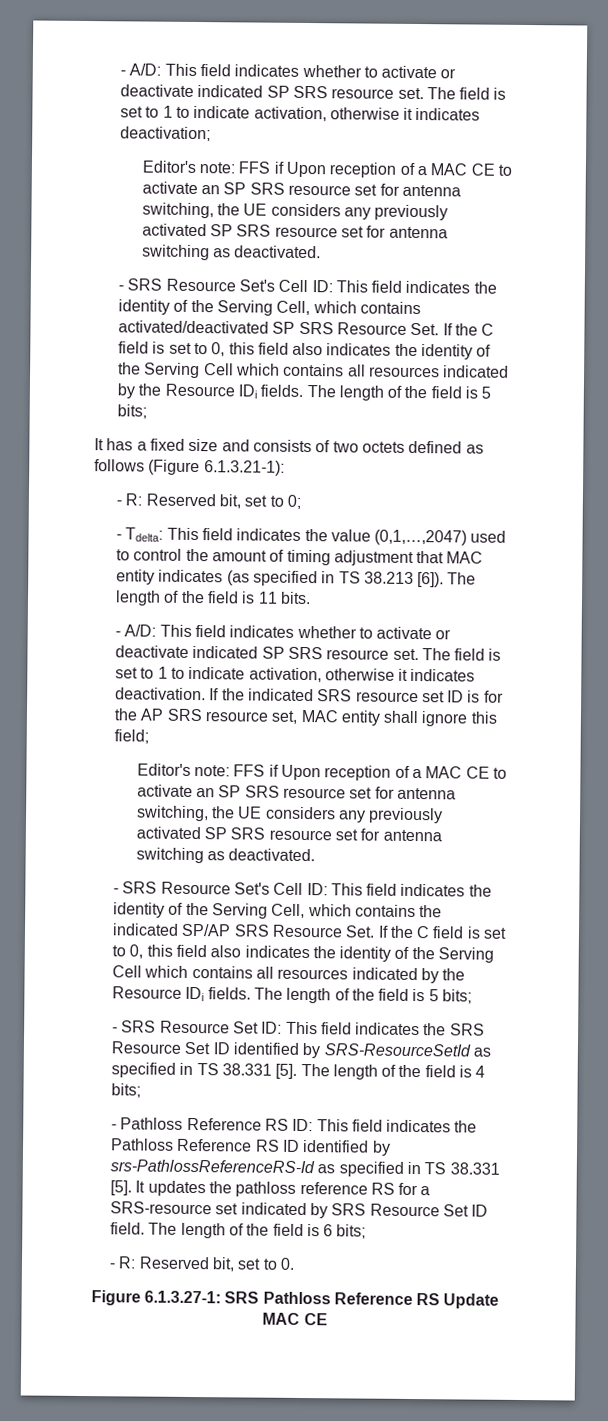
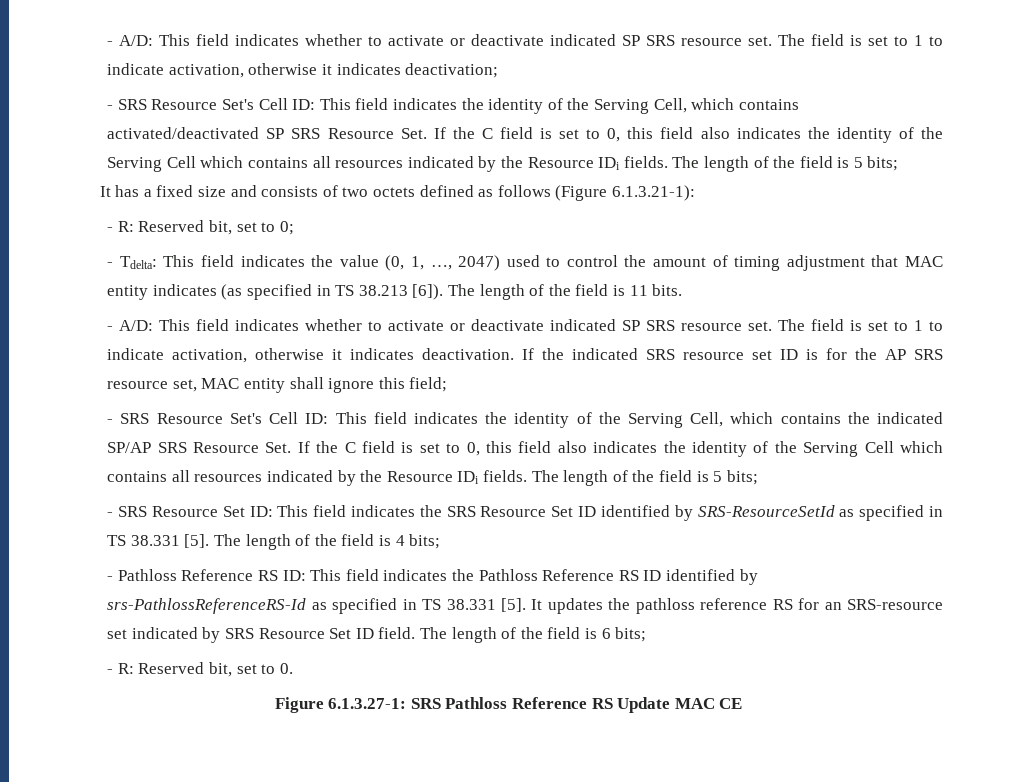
  The field is set to 1 to indicate activation, otherwise it indicates deactivation;
- Editor's note: FFS if Upon reception of a MAC CE to activate an SP SRS resource set for antenna switching, the UE considers any previously activated SP SRS resource set for antenna switching as deactivated.
- - Tdelta: This field indicates the value (0,1,…,2047) used to control the amount of timing adjustment that MAC entity indicates (as specified in TS 38.213 [6]).
+ - Tdelta: This field indicates the value (0, 1, …, 2047) used to control the amount of timing adjustment that MAC entity indicates (as specified in TS 38.213 [6]).
  If the indicated SRS resource set ID is for the AP SRS resource set, MAC entity shall ignore this field;
- Editor's note: FFS if Upon reception of a MAC CE to activate an SP SRS resource set for antenna switching, the UE considers any previously activated SP SRS resource set for antenna switching as deactivated.
- It updates the pathloss reference RS for a SRS-resource set indicated by SRS Resource Set ID field.
+ It updates the pathloss reference RS for an SRS-resource set indicated by SRS Resource Set ID field.

